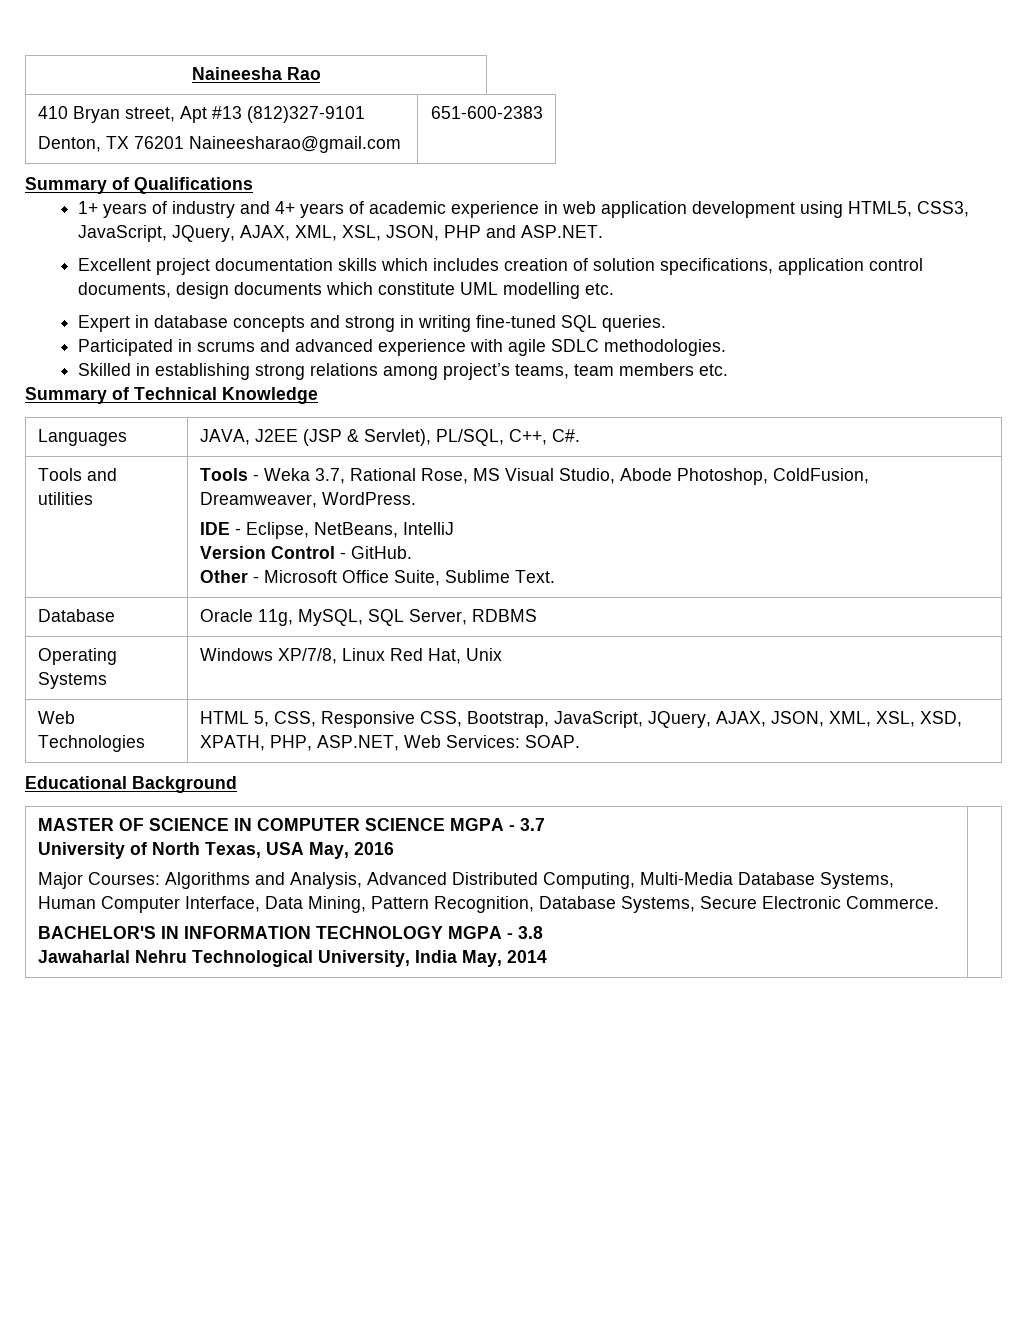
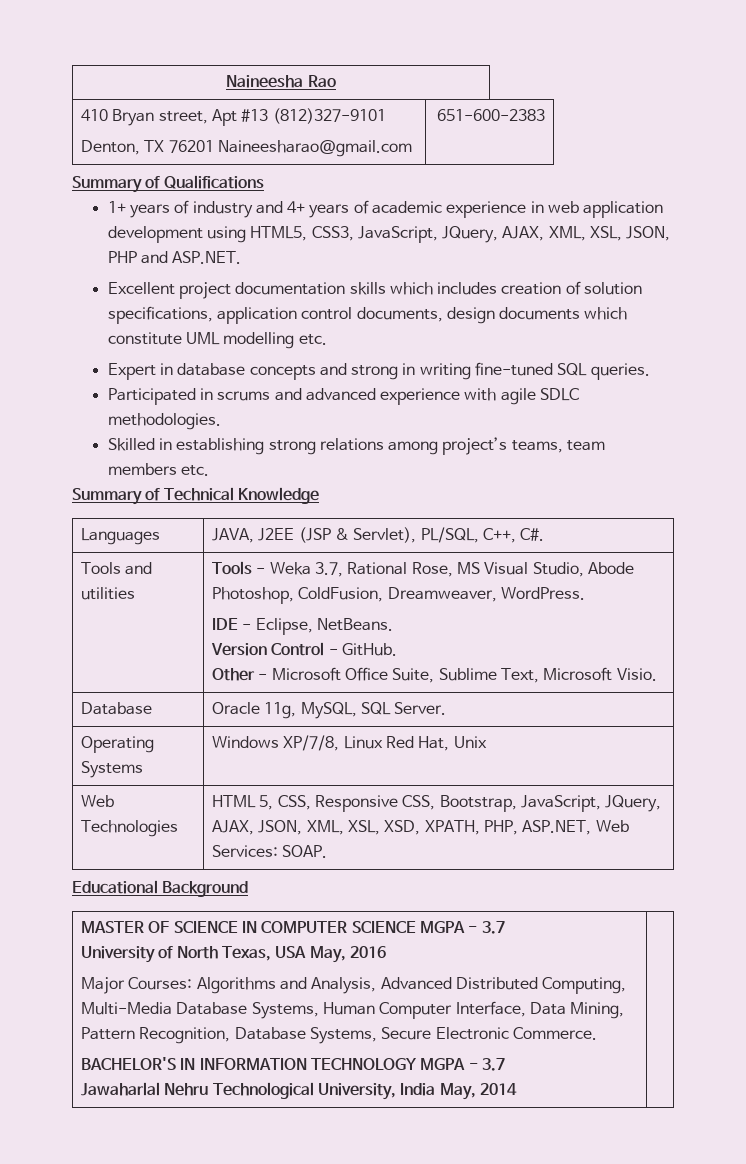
  Tools and utilities | Tools - Weka 3.7, Rational Rose, MS Visual Studio, Abode Photoshop, ColdFusion, Dreamweaver, WordPress.
- IDE - Eclipse, NetBeans, IntelliJ
+ IDE - Eclipse, NetBeans.
  Version Control - GitHub.
- Other - Microsoft Office Suite, Sublime Text.
+ Other - Microsoft Office Suite, Sublime Text, Microsoft Visio.
- Database | Oracle 11g, MySQL, SQL Server, RDBMS
+ Database | Oracle 11g, MySQL, SQL Server.
- BACHELOR'S IN INFORMATION TECHNOLOGY MGPA - 3.8
+ BACHELOR'S IN INFORMATION TECHNOLOGY MGPA - 3.7

